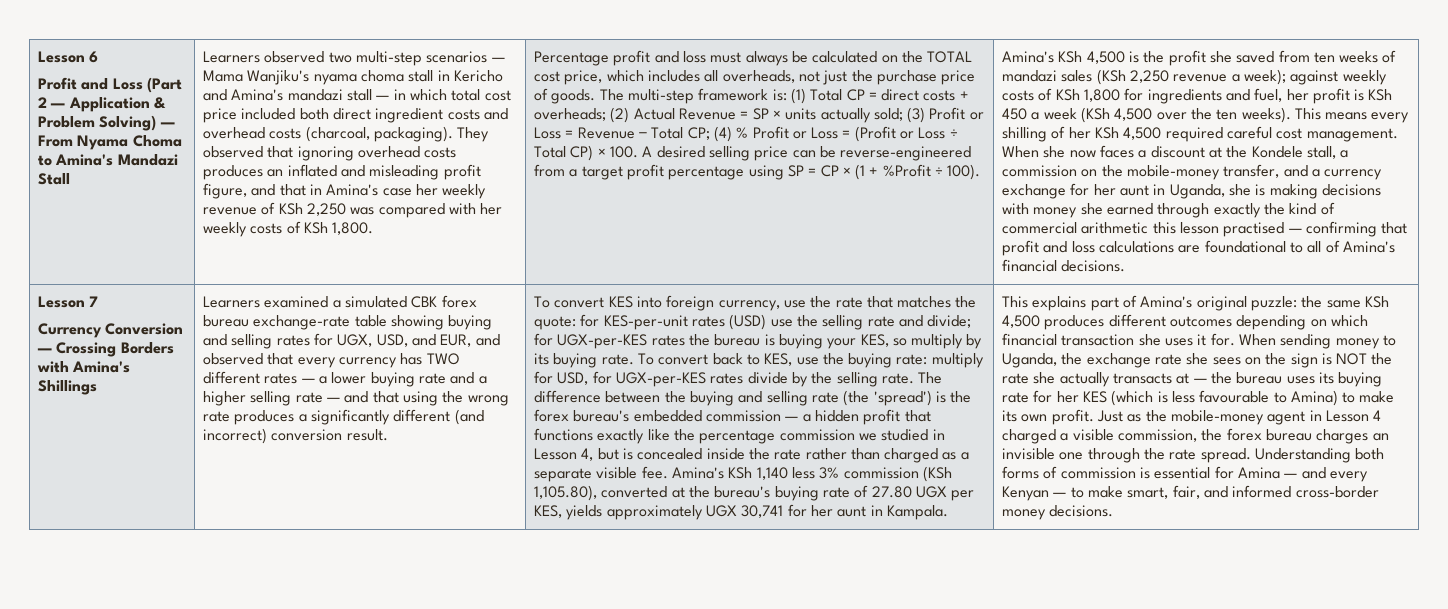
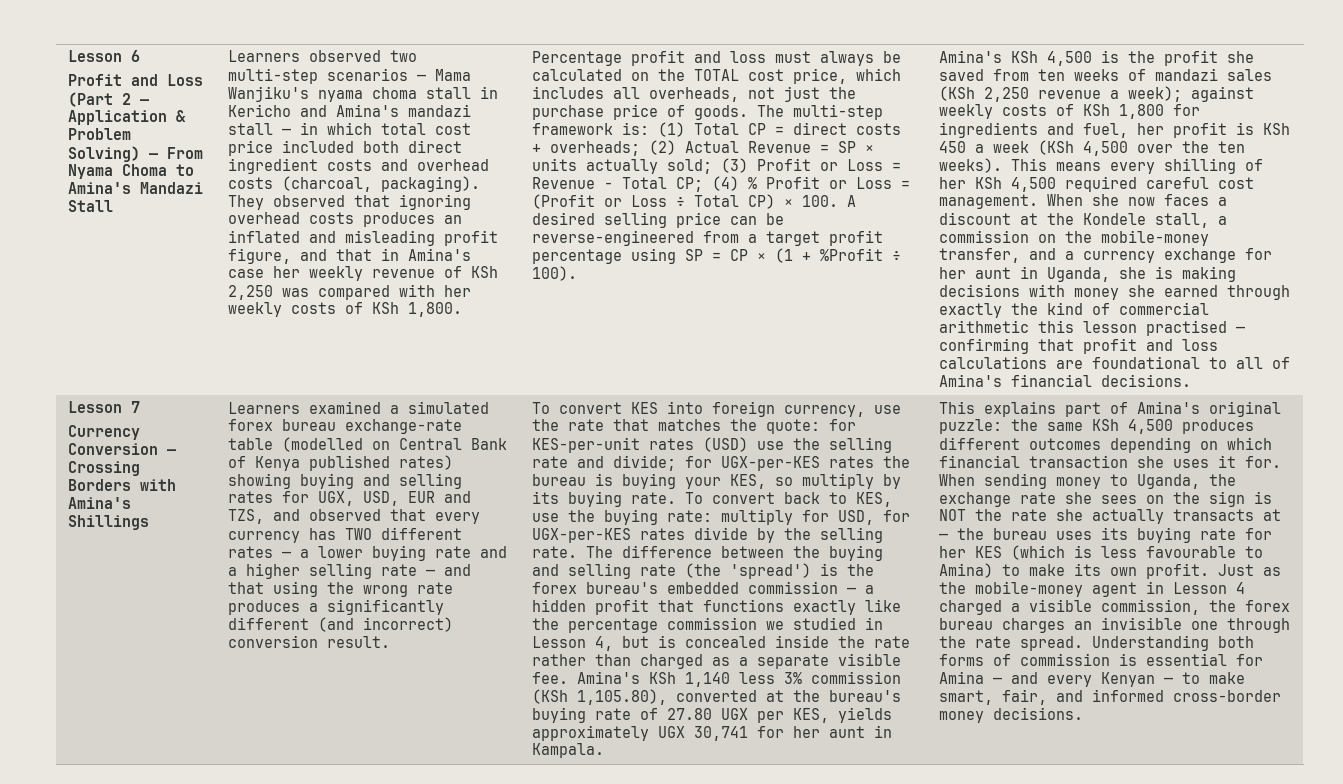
- Learners examined a simulated CBK forex bureau exchange-rate table showing buying and selling rates for UGX, USD, and EUR, and observed that every currency has TWO different rates — a lower buying rate and a higher selling rate — and that using the wrong rate produces a significantly different (and incorrect) conversion result.
+ Learners examined a simulated forex bureau exchange-rate table (modelled on Central Bank of Kenya published rates) showing buying and selling rates for UGX, USD, EUR and TZS, and observed that every currency has TWO different rates — a lower buying rate and a higher selling rate — and that using the wrong rate produces a significantly different (and incorrect) conversion result.

